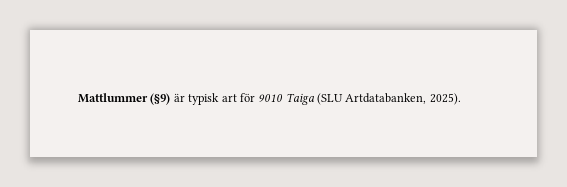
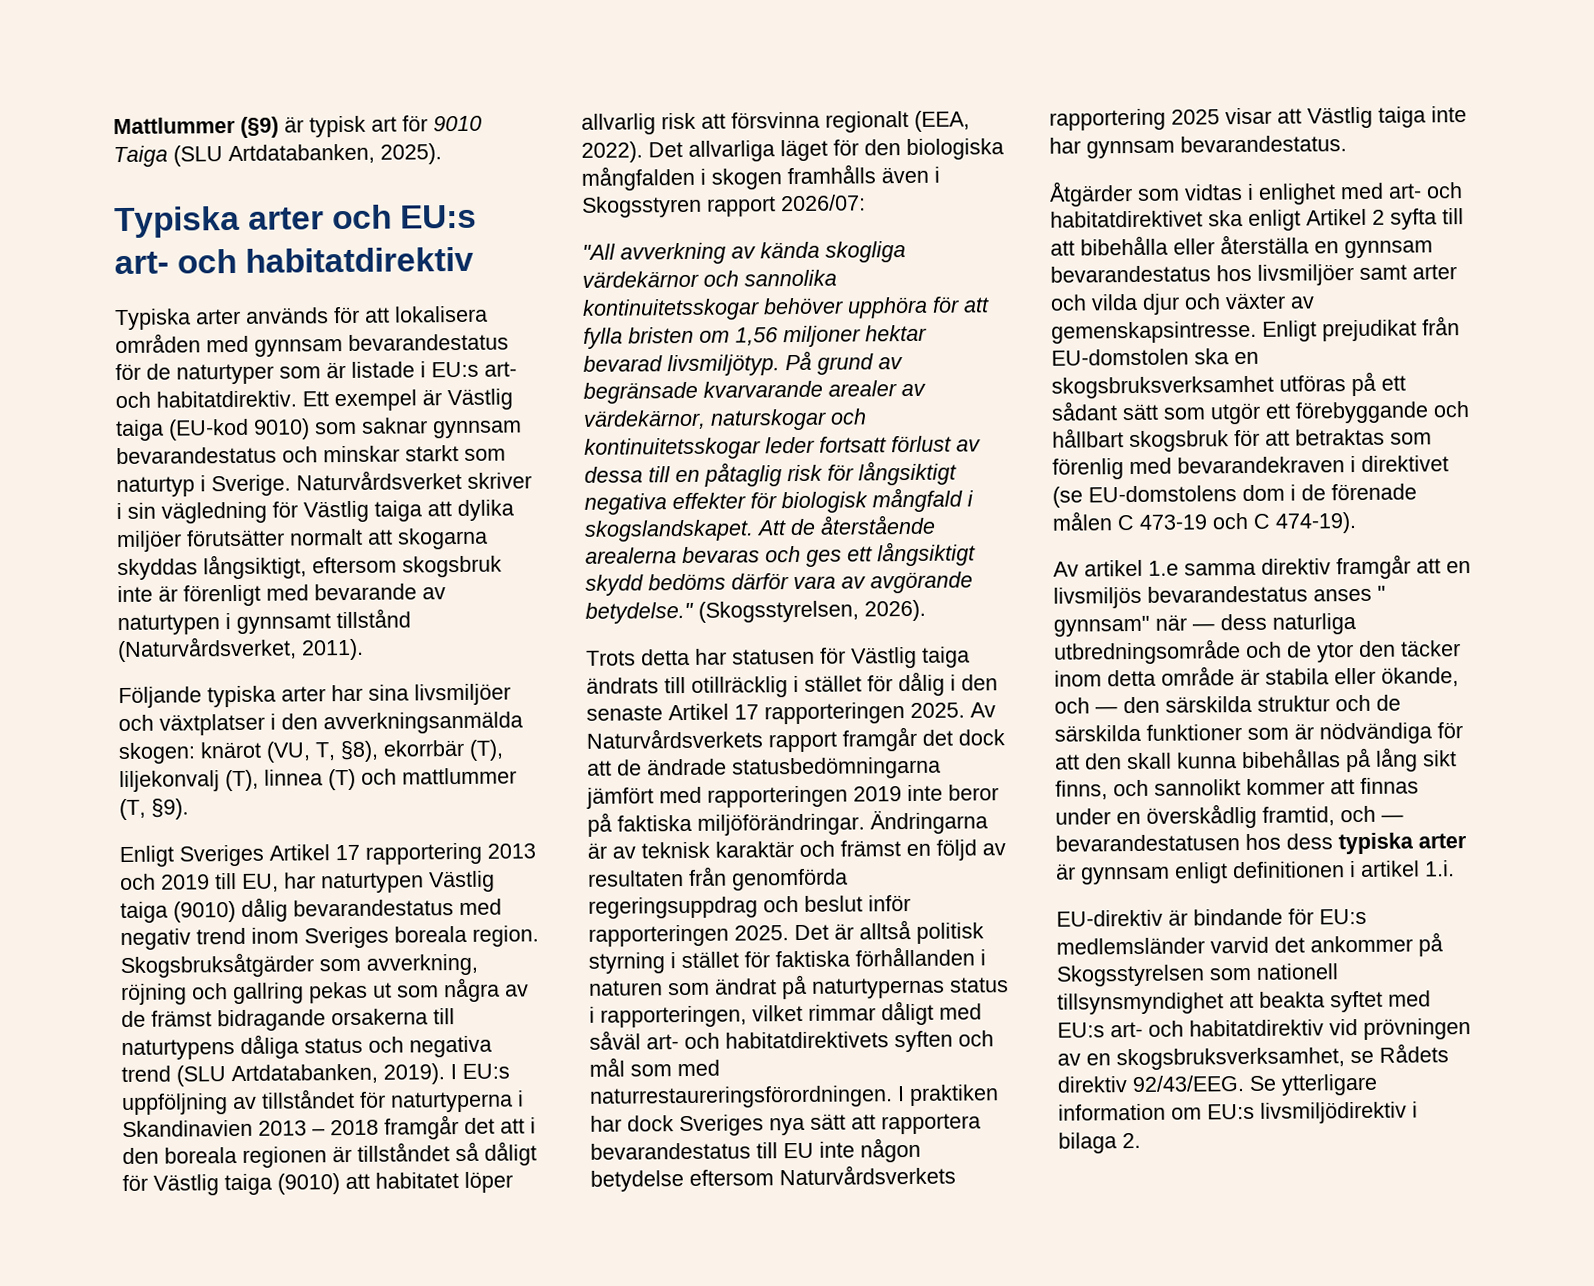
+ Typiska arter och EU:s art- och habitatdirektiv
+ Typiska arter används för att lokalisera områden med gynnsam bevarandestatus för de naturtyper som är listade i EU:s art- och habitatdirektiv. Ett exempel är Västlig taiga (EU-kod 9010) som saknar gynnsam bevarandestatus och minskar starkt som naturtyp i Sverige. Naturvårdsverket skriver i sin vägledning för Västlig taiga att dylika miljöer förutsätter normalt att skogarna skyddas långsiktigt, eftersom skogsbruk inte är förenligt med bevarande av naturtypen i gynnsamt tillstånd (Naturvårdsverket, 2011).
+ Följande typiska arter har sina livsmiljöer och växtplatser i den avverkningsanmälda skogen: knärot (VU, T, §8), ekorrbär (T), liljekonvalj (T), linnea (T) och mattlummer (T, §9).
+ Enligt Sveriges Artikel 17 rapportering 2013 och 2019 till EU, har naturtypen Västlig taiga (9010) dålig bevarandestatus med negativ trend inom Sveriges boreala region. Skogsbruksåtgärder som avverkning, röjning och gallring pekas ut som några av de främst bidragande orsakerna till naturtypens dåliga status och negativa trend (SLU Artdatabanken, 2019). I EU:s uppföljning av tillståndet för naturtyperna i Skandinavien 2013 – 2018 framgår det att i den boreala regionen är tillståndet så dåligt för Västlig taiga (9010) att habitatet löper allvarlig risk att försvinna regionalt (EEA, 2022). Det allvarliga läget för den biologiska mångfalden i skogen framhålls även i Skogsstyren rapport 2026/07:
+ "All avverkning av kända skogliga värdekärnor och sannolika kontinuitetsskogar behöver upphöra för att fylla bristen om 1,56 miljoner hektar bevarad livsmiljötyp. På grund av begränsade kvarvarande arealer av värdekärnor, naturskogar och kontinuitetsskogar leder fortsatt förlust av dessa till en påtaglig risk för långsiktigt negativa effekter för biologisk mångfald i skogslandskapet. Att de återstående arealerna bevaras och ges ett långsiktigt skydd bedöms därför vara av avgörande betydelse." (Skogsstyrelsen, 2026).
+ Trots detta har statusen för Västlig taiga ändrats till otillräcklig i stället för dålig i den senaste Artikel 17 rapporteringen 2025. Av Naturvårdsverkets rapport framgår det dock att de ändrade statusbedömningarna jämfört med rapporteringen 2019 inte beror på faktiska miljöförändringar. Ändringarna är av teknisk karaktär och främst en följd av resultaten från genomförda regeringsuppdrag och beslut inför rapporteringen 2025. Det är alltså politisk styrning i stället för faktiska förhållanden i naturen som ändrat på naturtypernas status i rapporteringen, vilket rimmar dåligt med såväl art- och habitatdirektivets syften och mål som med naturrestaureringsförordningen. I praktiken har dock Sveriges nya sätt att rapportera bevarandestatus till EU inte någon betydelse eftersom Naturvårdsverkets rapportering 2025 visar att Västlig taiga inte har gynnsam bevarandestatus.
+ Åtgärder som vidtas i enlighet med art- och habitatdirektivet ska enligt Artikel 2 syfta till att bibehålla eller återställa en gynnsam bevarandestatus hos livsmiljöer samt arter och vilda djur och växter av gemenskapsintresse. Enligt prejudikat från EU-domstolen ska en skogsbruksverksamhet utföras på ett sådant sätt som utgör ett förebyggande och hållbart skogsbruk för att betraktas som förenlig med bevarandekraven i direktivet (se EU-domstolens dom i de förenade målen C 473-19 och C 474-19).
+ Av artikel 1.e samma direktiv framgår att en livsmiljös bevarandestatus anses " gynnsam" när — dess naturliga utbredningsområde och de ytor den täcker inom detta område är stabila eller ökande, och — den särskilda struktur och de särskilda funktioner som är nödvändiga för att den skall kunna bibehållas på lång sikt finns, och sannolikt kommer att finnas under en överskådlig framtid, och — bevarandestatusen hos dess typiska arter är gynnsam enligt definitionen i artikel 1.i.
+ EU-direktiv är bindande för EU:s medlemsländer varvid det ankommer på Skogsstyrelsen som nationell tillsynsmyndighet att beakta syftet med EU:s art- och habitatdirektiv vid prövningen av en skogsbruksverksamhet, se Rådets direktiv 92/43/EEG. Se ytterligare information om EU:s livsmiljödirektiv i bilaga 2.

